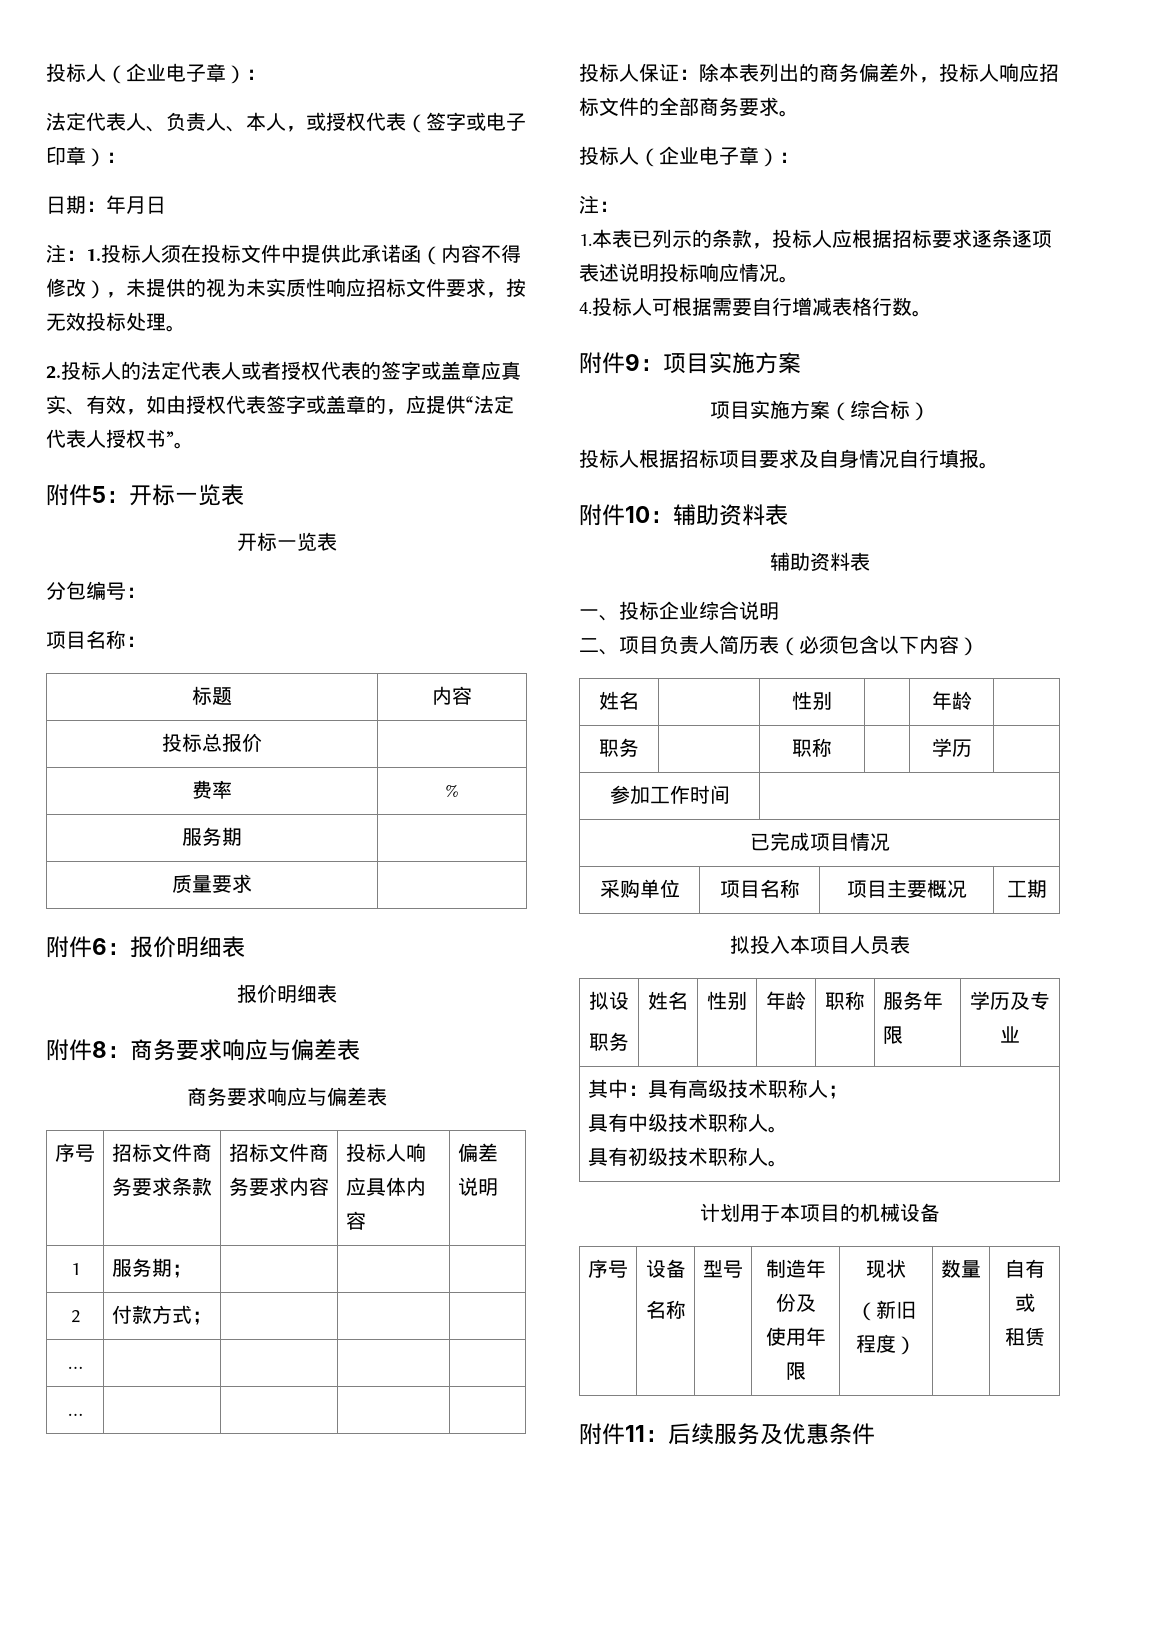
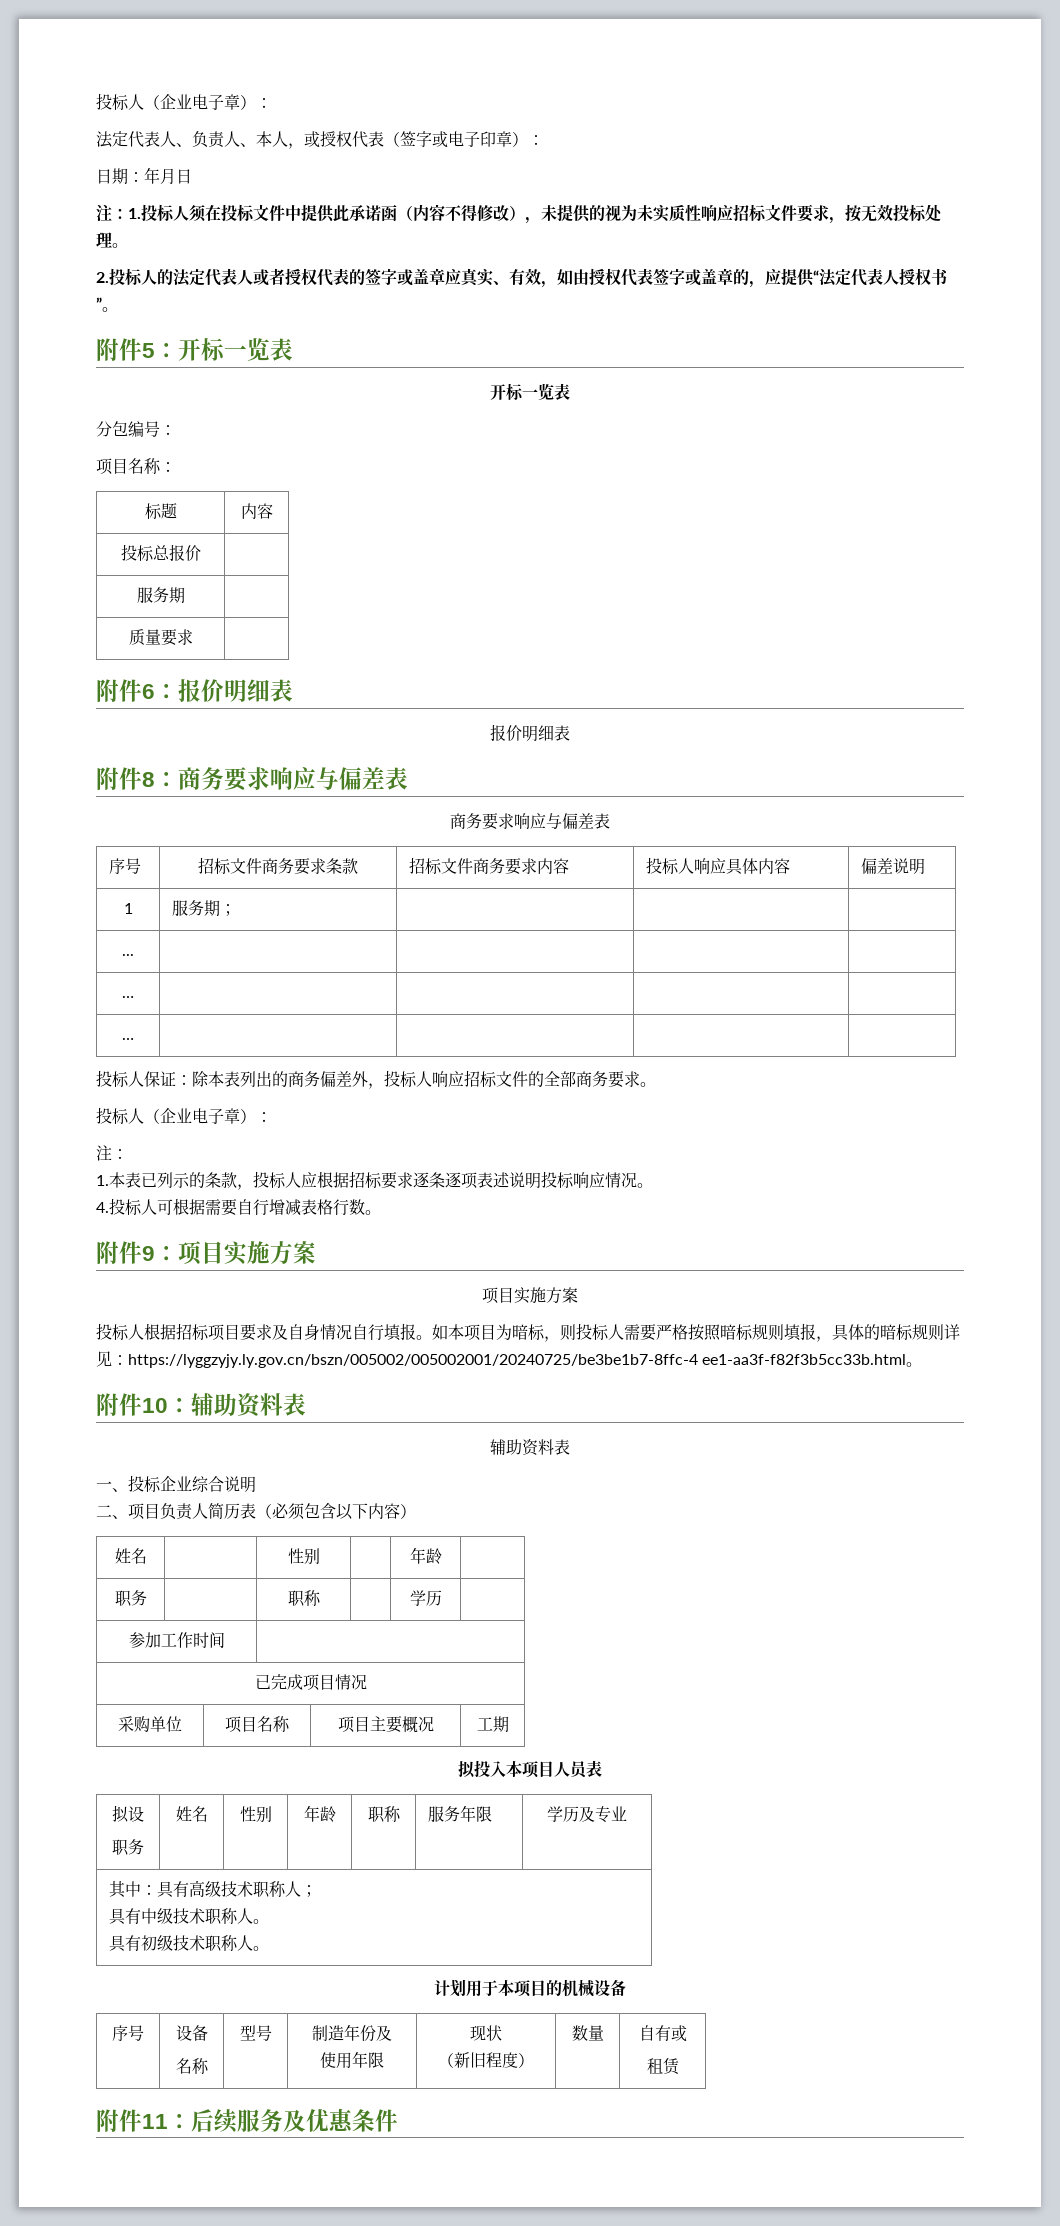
- 费率 | %
  1 | 服务期； | | |
- 2 | 付款方式； | | |
+ ... | | | |
  附件9：项目实施方案
- 项目实施方案（综合标）
+ 项目实施方案
+ 如本项目为暗标，则投标人需要严格按照暗标规则填报，具体的暗标规则详见：https://lyggzyjy.ly.gov.cn/bszn/005002/005002001/20240725/be3be1b7-8ffc-4 ee1-aa3f-f82f3b5cc33b.html。

